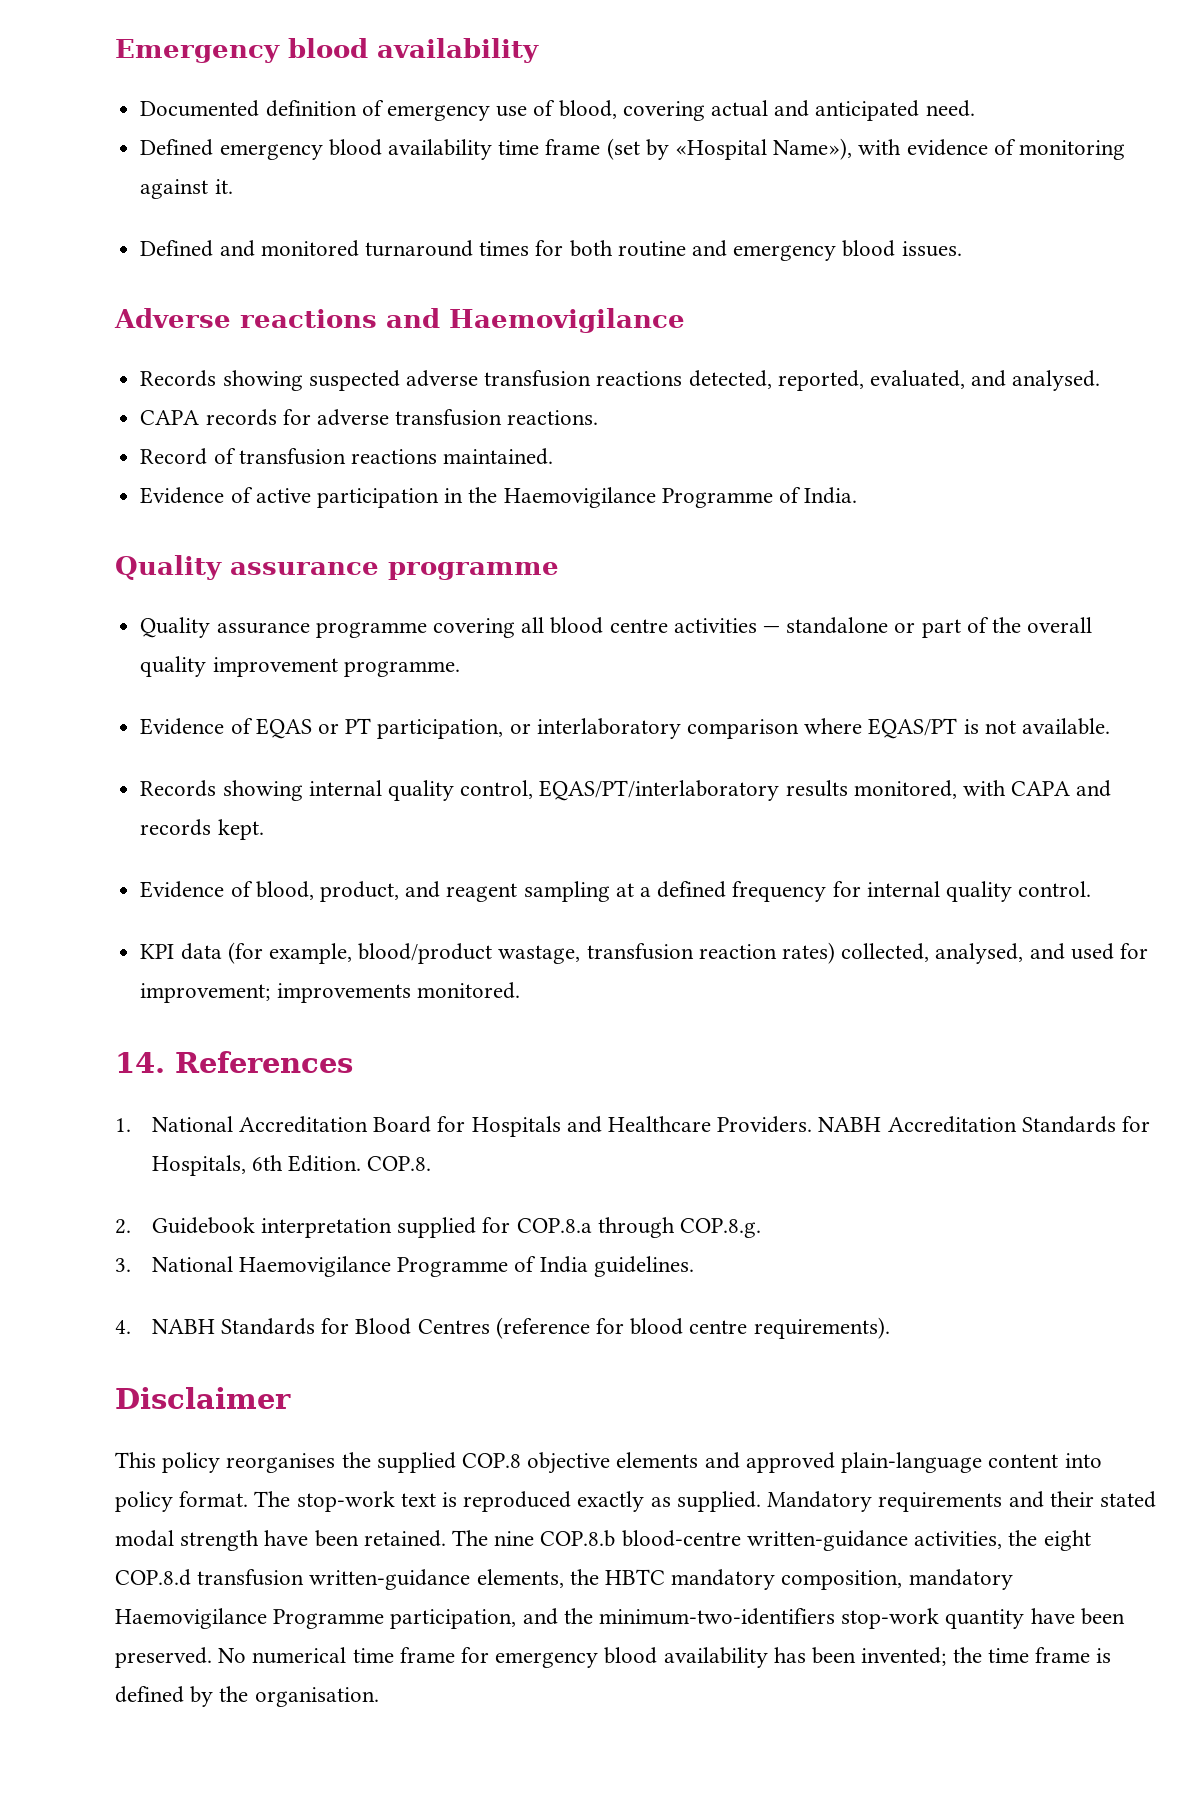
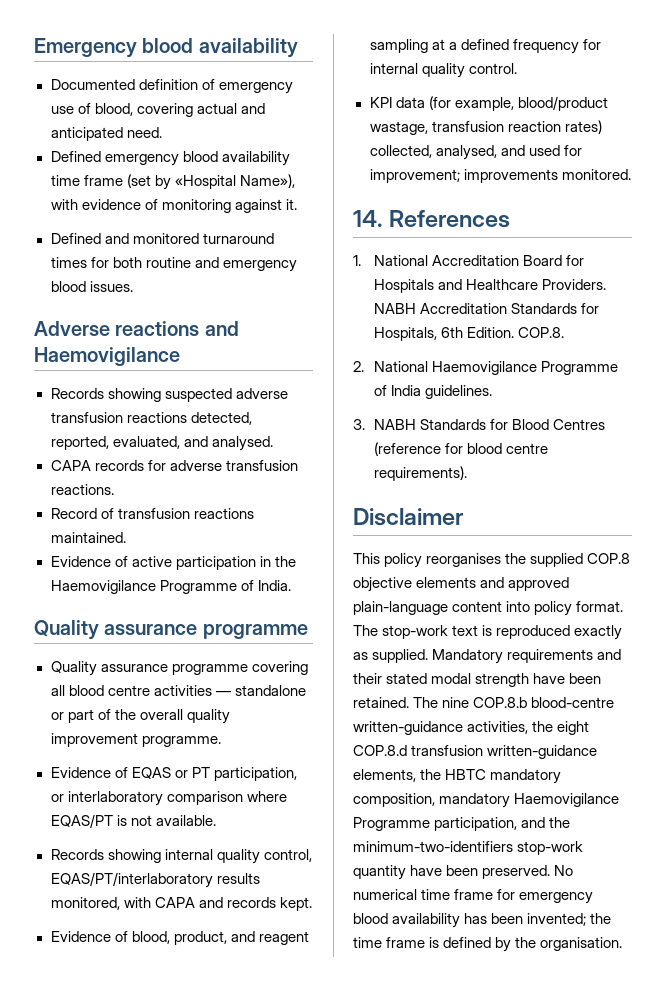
- 2. Guidebook interpretation supplied for COP.8.a through COP.8.g.
- 3. National Haemovigilance Programme of India guidelines.
+ 2. National Haemovigilance Programme of India guidelines.
- 4. NABH Standards for Blood Centres (reference for blood centre requirements).
+ 3. NABH Standards for Blood Centres (reference for blood centre requirements).

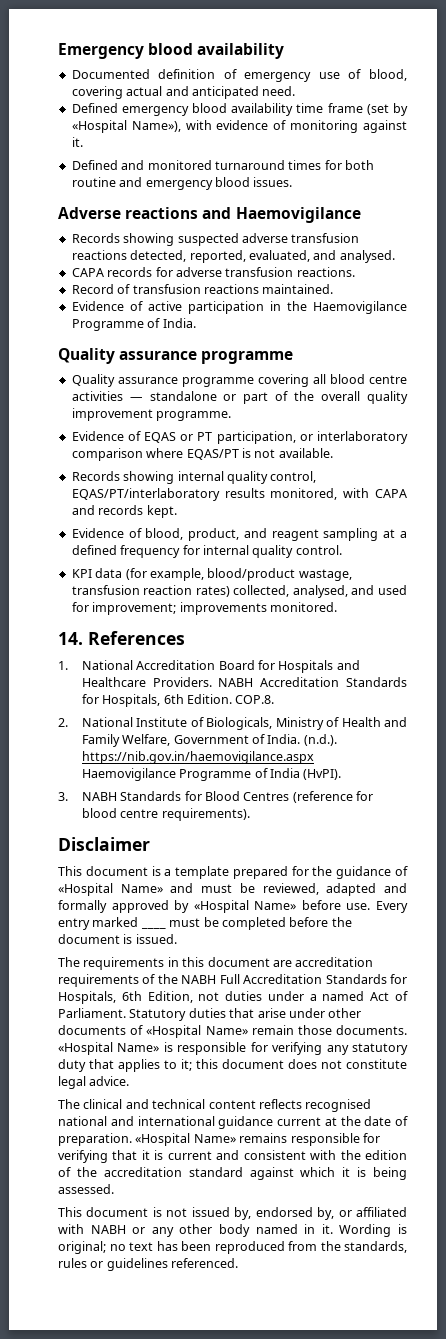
- 2. National Haemovigilance Programme of India guidelines.
+ 2. National Institute of Biologicals, Ministry of Health and Family Welfare, Government of India. (n.d.). https://nib.gov.in/haemovigilance.aspx Haemovigilance Programme of India (HvPI).
- This policy reorganises the supplied COP.8 objective elements and approved plain-language content into policy format. The stop-work text is reproduced exactly as supplied. Mandatory requirements and their stated modal strength have been retained. The nine COP.8.b blood-centre written-guidance activities, the eight COP.8.d transfusion written-guidance elements, the HBTC mandatory composition, mandatory Haemovigilance Programme participation, and the minimum-two-identifiers stop-work quantity have been preserved. No numerical time frame for emergency blood availability has been invented; the time frame is defined by the organisation.
+ This document is a template prepared for the guidance of «Hospital Name» and must be reviewed, adapted and formally approved by «Hospital Name» before use. Every entry marked ____ must be completed before the document is issued.
+ The requirements in this document are accreditation requirements of the NABH Full Accreditation Standards for Hospitals, 6th Edition, not duties under a named Act of Parliament. Statutory duties that arise under other documents of «Hospital Name» remain those documents. «Hospital Name» is responsible for verifying any statutory duty that applies to it; this document does not constitute legal advice.
+ The clinical and technical content reflects recognised national and international guidance current at the date of preparation. «Hospital Name» remains responsible for verifying that it is current and consistent with the edition of the accreditation standard against which it is being assessed.
+ This document is not issued by, endorsed by, or affiliated with NABH or any other body named in it. Wording is original; no text has been reproduced from the standards, rules or guidelines referenced.

